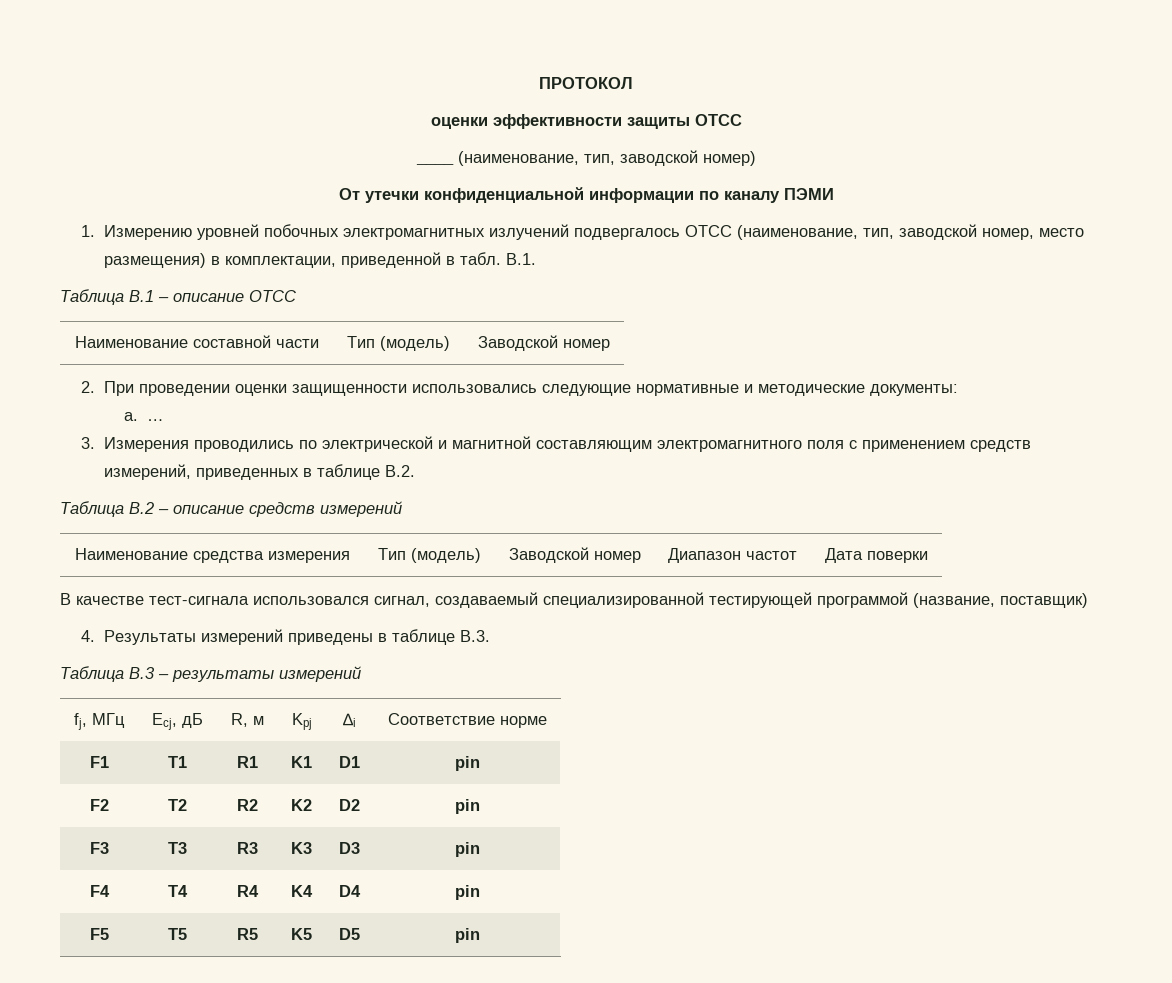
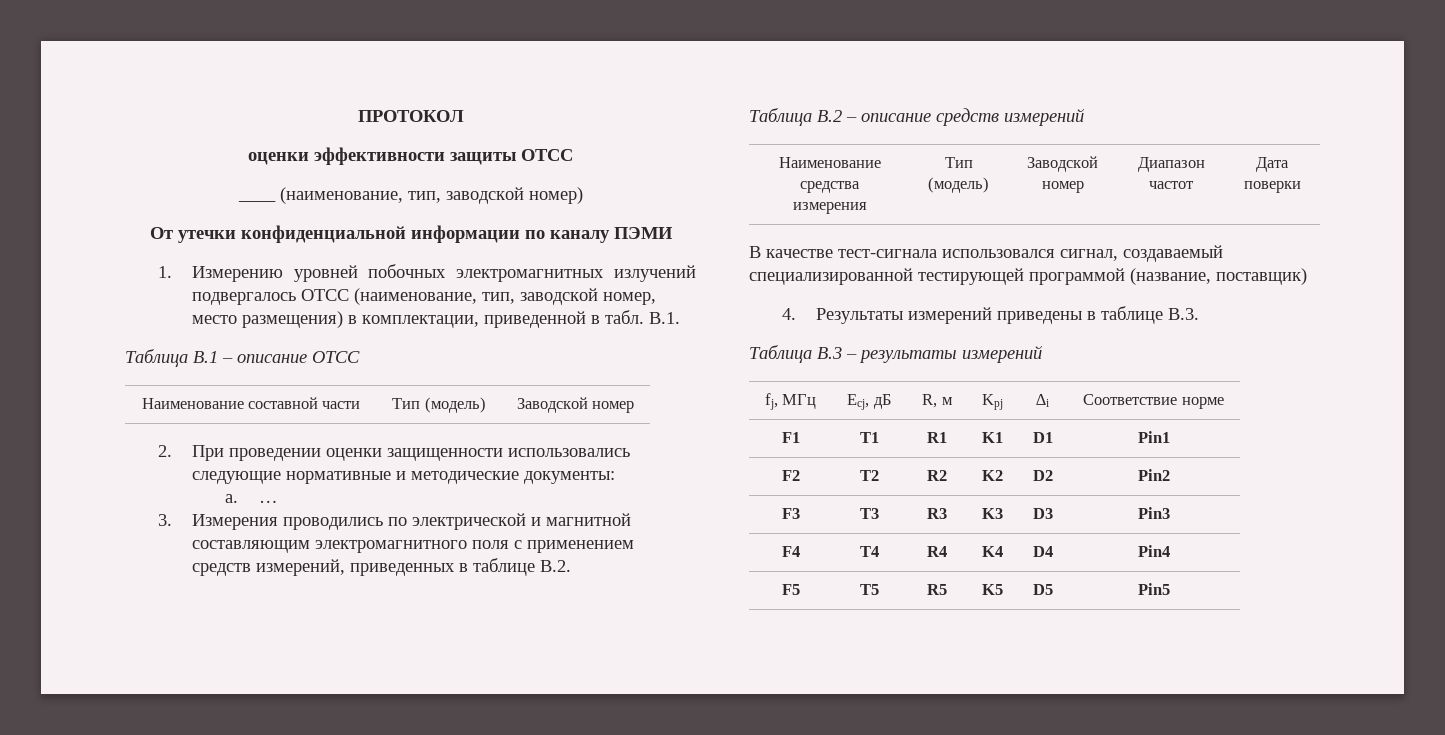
- F1 | T1 | R1 | K1 | D1 | pin
+ F1 | T1 | R1 | K1 | D1 | Pin1
- F2 | T2 | R2 | K2 | D2 | pin
+ F2 | T2 | R2 | K2 | D2 | Pin2
- F3 | T3 | R3 | K3 | D3 | pin
+ F3 | T3 | R3 | K3 | D3 | Pin3
- F4 | T4 | R4 | K4 | D4 | pin
+ F4 | T4 | R4 | K4 | D4 | Pin4
- F5 | T5 | R5 | K5 | D5 | pin
+ F5 | T5 | R5 | K5 | D5 | Pin5

